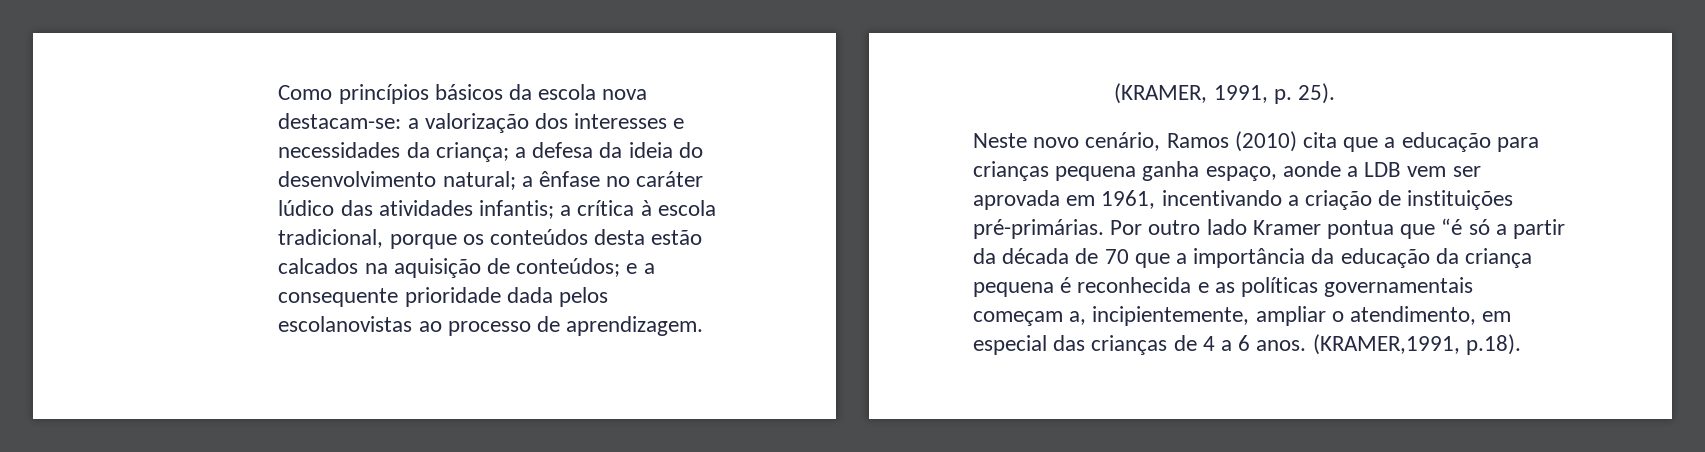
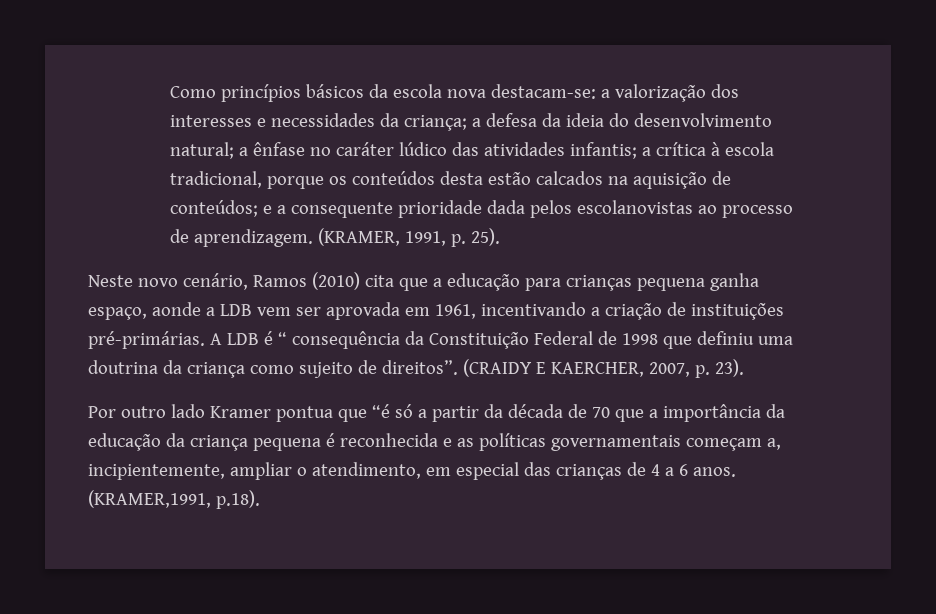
- Neste novo cenário, Ramos (2010) cita que a educação para crianças pequena ganha espaço, aonde a LDB vem ser aprovada em 1961, incentivando a criação de instituições pré-primárias. Por outro lado Kramer pontua que “é só a partir da década de 70 que a importância da educação da criança pequena é reconhecida e as políticas governamentais começam a, incipientemente, ampliar o atendimento, em especial das crianças de 4 a 6 anos.
+ Neste novo cenário, Ramos (2010) cita que a educação para crianças pequena ganha espaço, aonde a LDB vem ser aprovada em 1961, incentivando a criação de instituições pré-primárias. A LDB é “ consequência da Constituição Federal de 1998 que definiu uma doutrina da criança como sujeito de direitos”. (CRAIDY E KAERCHER, 2007, p. 23).
+ Por outro lado Kramer pontua que “é só a partir da década de 70 que a importância da educação da criança pequena é reconhecida e as políticas governamentais começam a, incipientemente, ampliar o atendimento, em especial das crianças de 4 a 6 anos.

